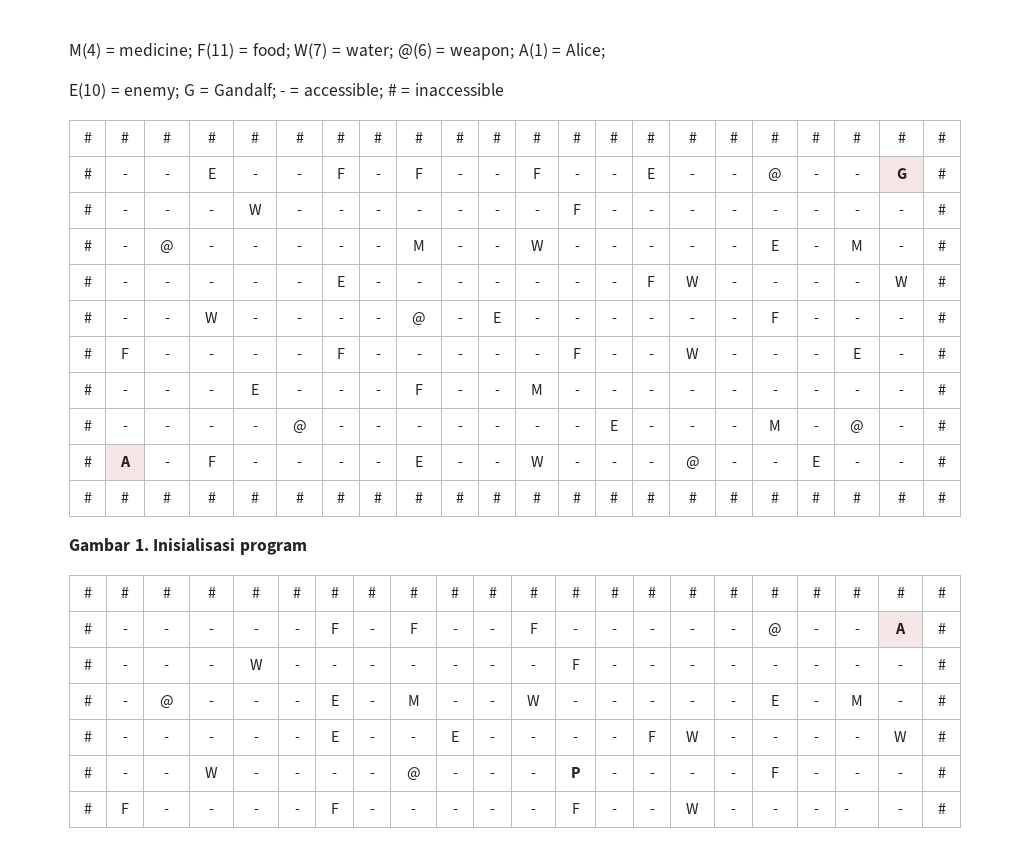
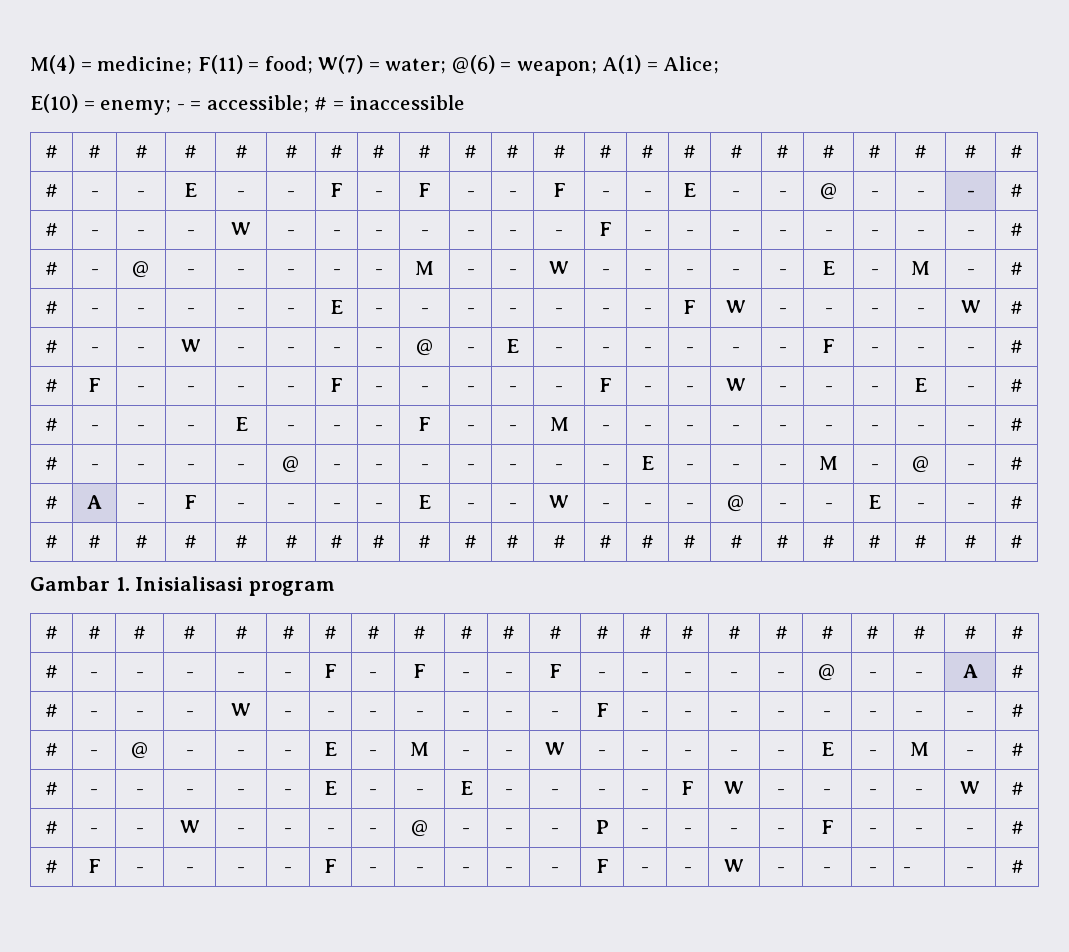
- E(10) = enemy; G = Gandalf; - = accessible; # = inaccessible
+ E(10) = enemy; - = accessible; # = inaccessible
- # | - | - | E | - | - | F | - | F | - | - | F | - | - | E | - | - | @ | - | - | G | #
+ # | - | - | E | - | - | F | - | F | - | - | F | - | - | E | - | - | @ | - | - | - | #

